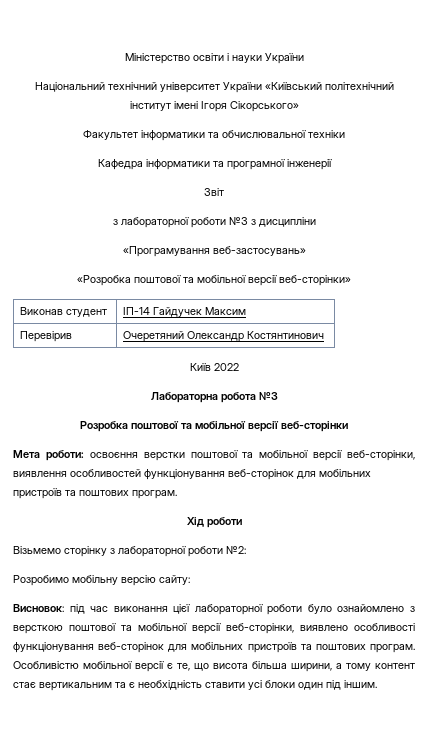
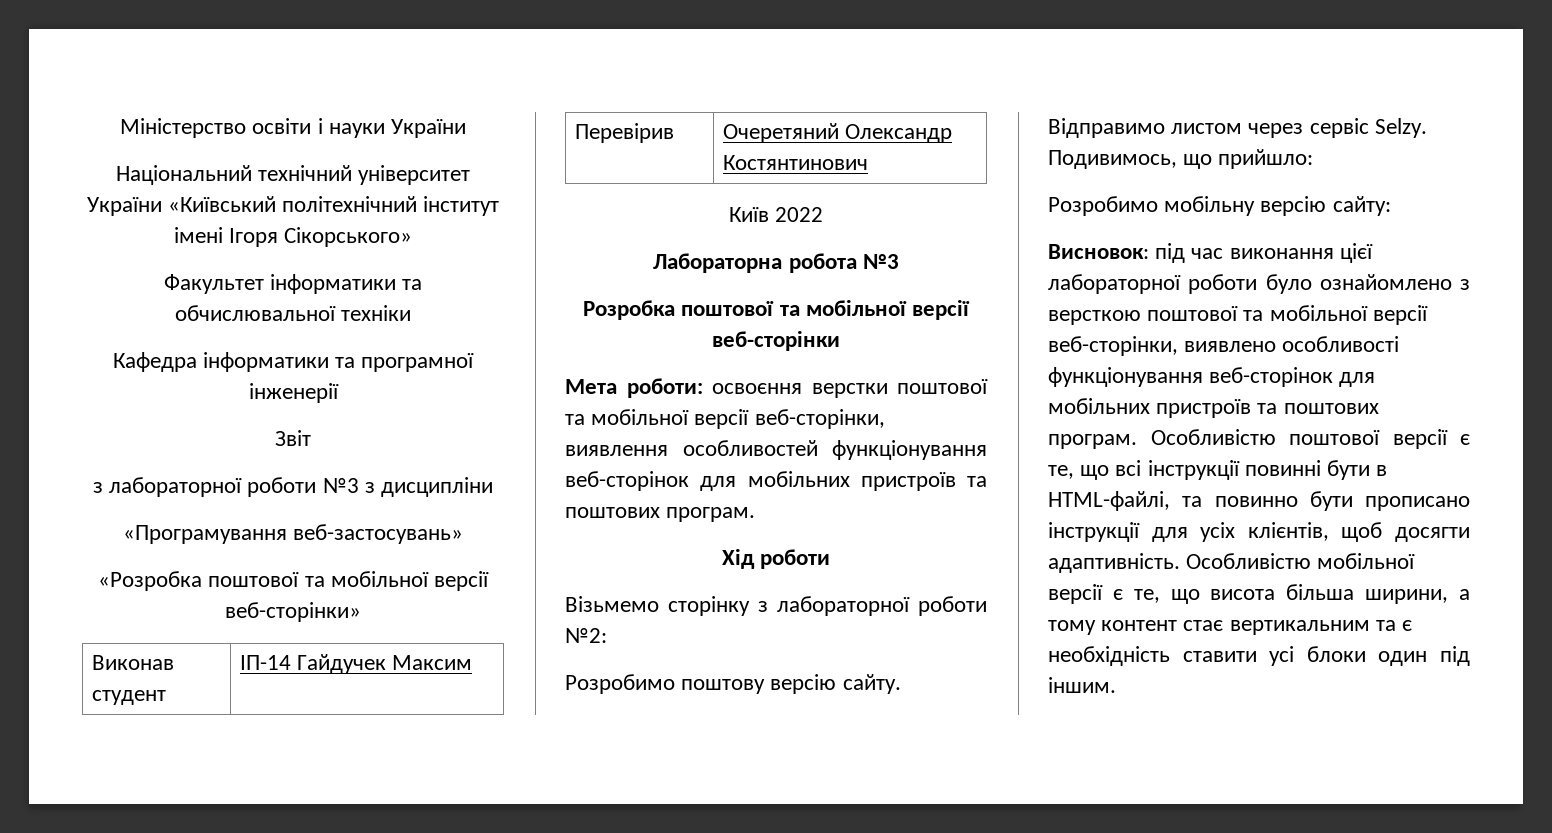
+ Розробимо поштову версію сайту. Відправимо листом через сервіс Selzy. Подивимось, що прийшло:
- Особливістю мобільної версії є те, що висота більша ширини, а тому контент стає вертикальним та є необхідність ставити усі блоки один під іншим.
+ Особливістю поштової версії є те, що всі інструкції повинні бути в HTML-файлі, та повинно бути прописано інструкції для усіх клієнтів, щоб досягти адаптивність. Особливістю мобільної версії є те, що висота більша ширини, а тому контент стає вертикальним та є необхідність ставити усі блоки один під іншим.

